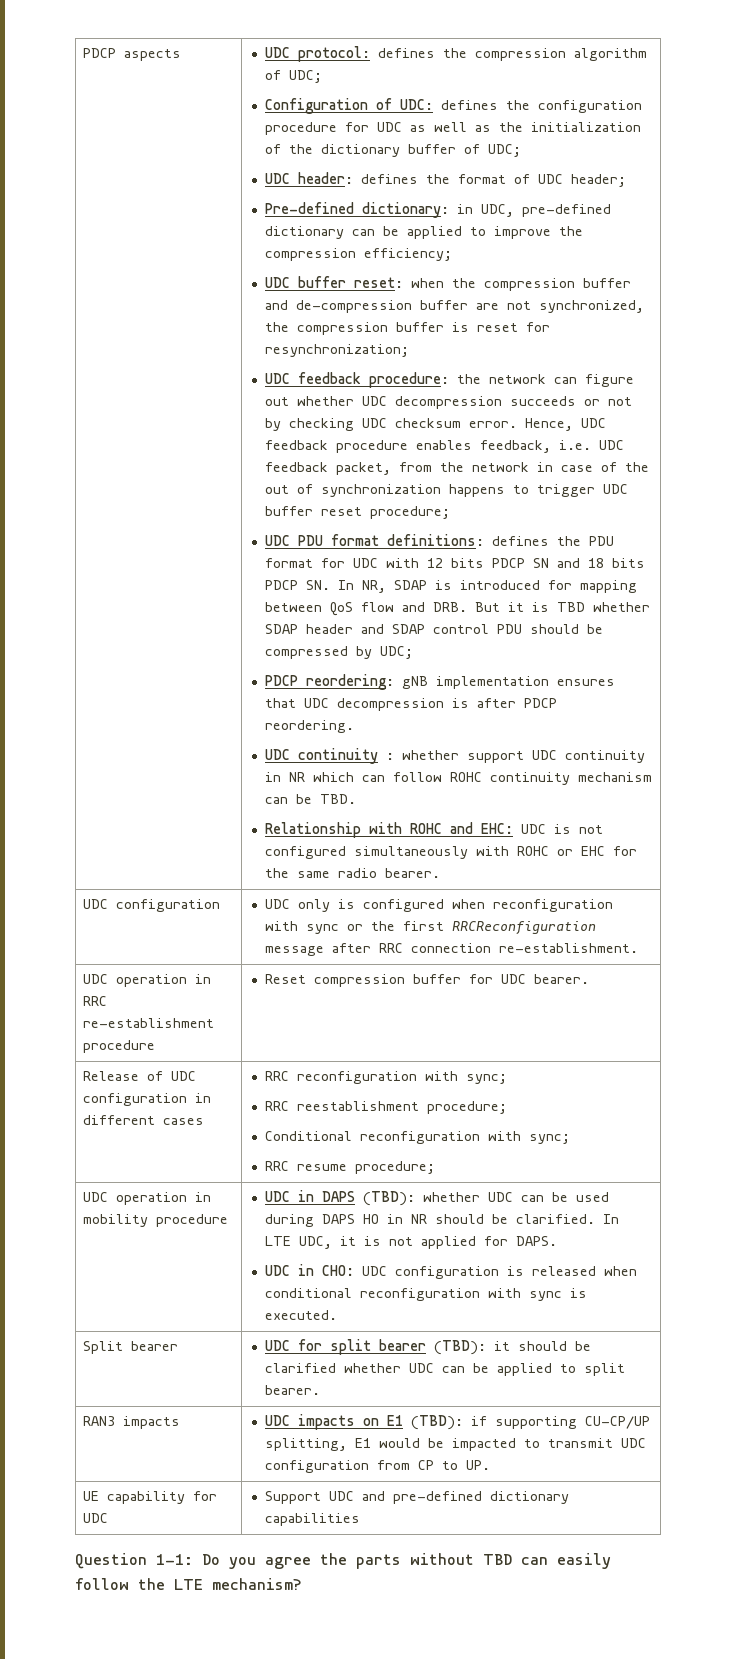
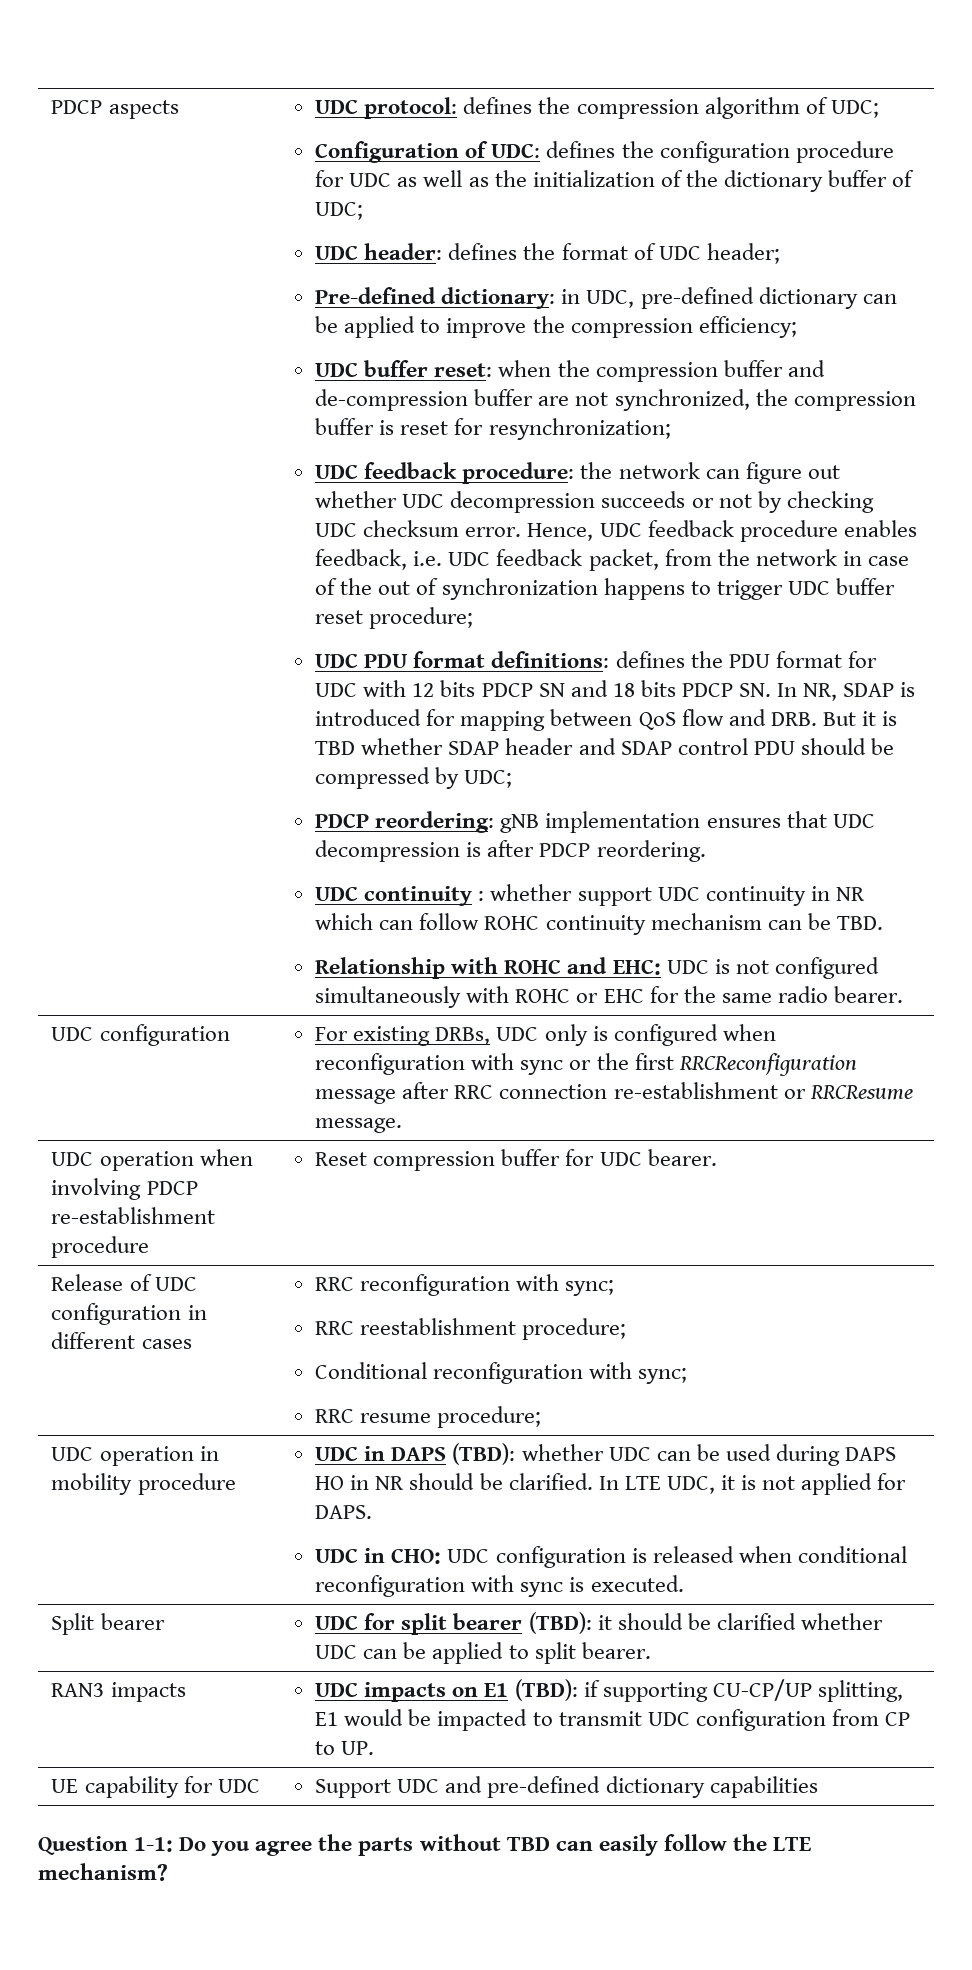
- UDC configuration | UDC only is configured when reconfiguration with sync or the first RRCReconfiguration message after RRC connection re-establishment.
- UDC operation in RRC re-establishment procedure | Reset compression buffer for UDC bearer.
+ UDC configuration | For existing DRBs, UDC only is configured when reconfiguration with sync or the first RRCReconfiguration message after RRC connection re-establishment or RRCResume message.
+ UDC operation when involving PDCP re-establishment procedure | Reset compression buffer for UDC bearer.

